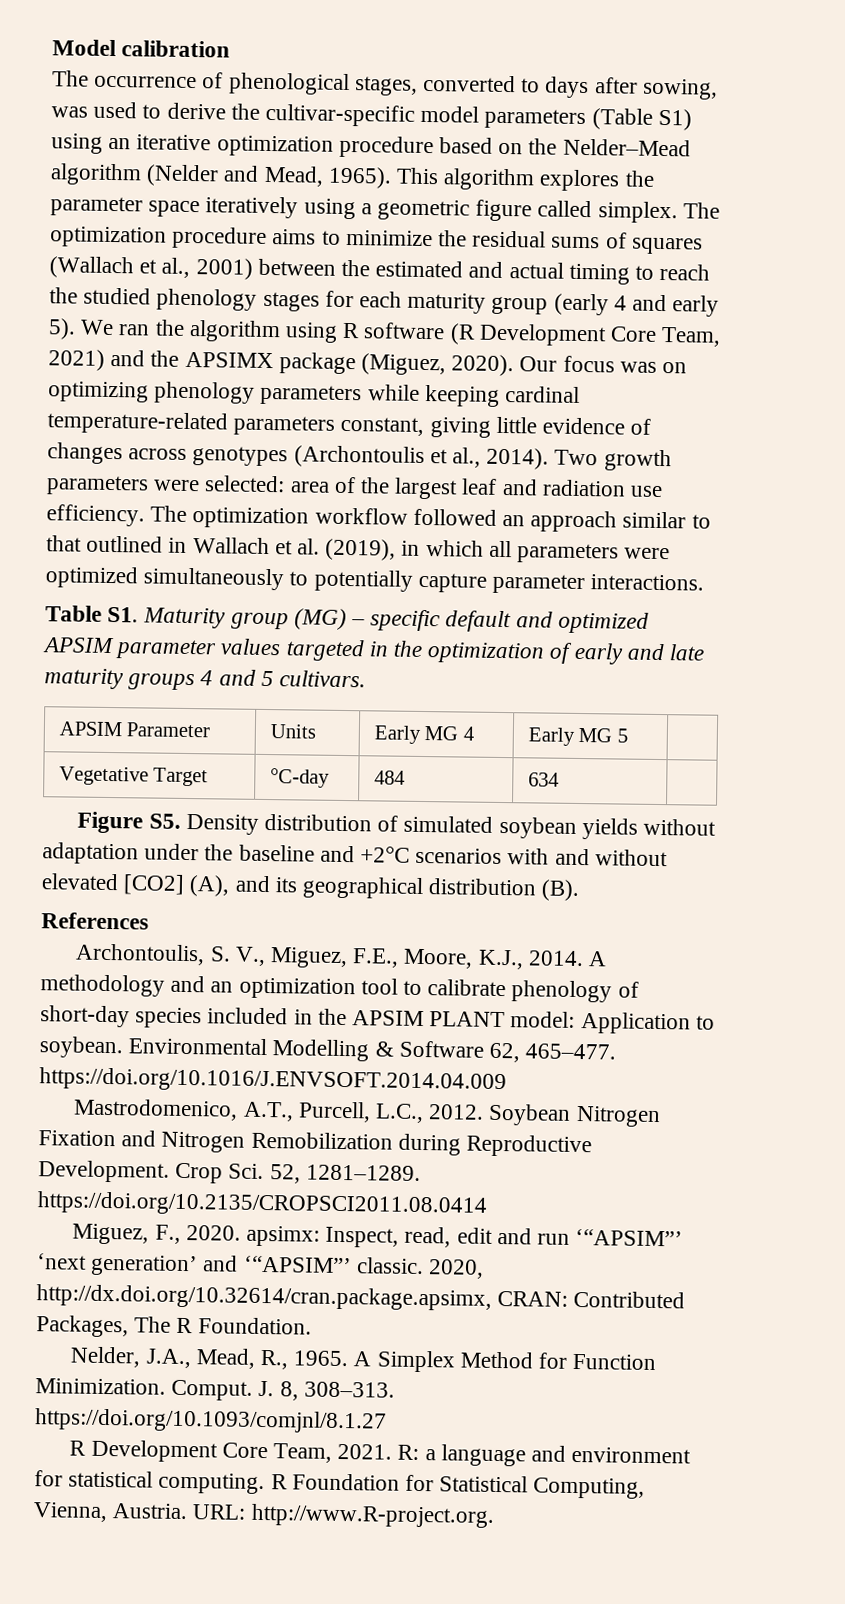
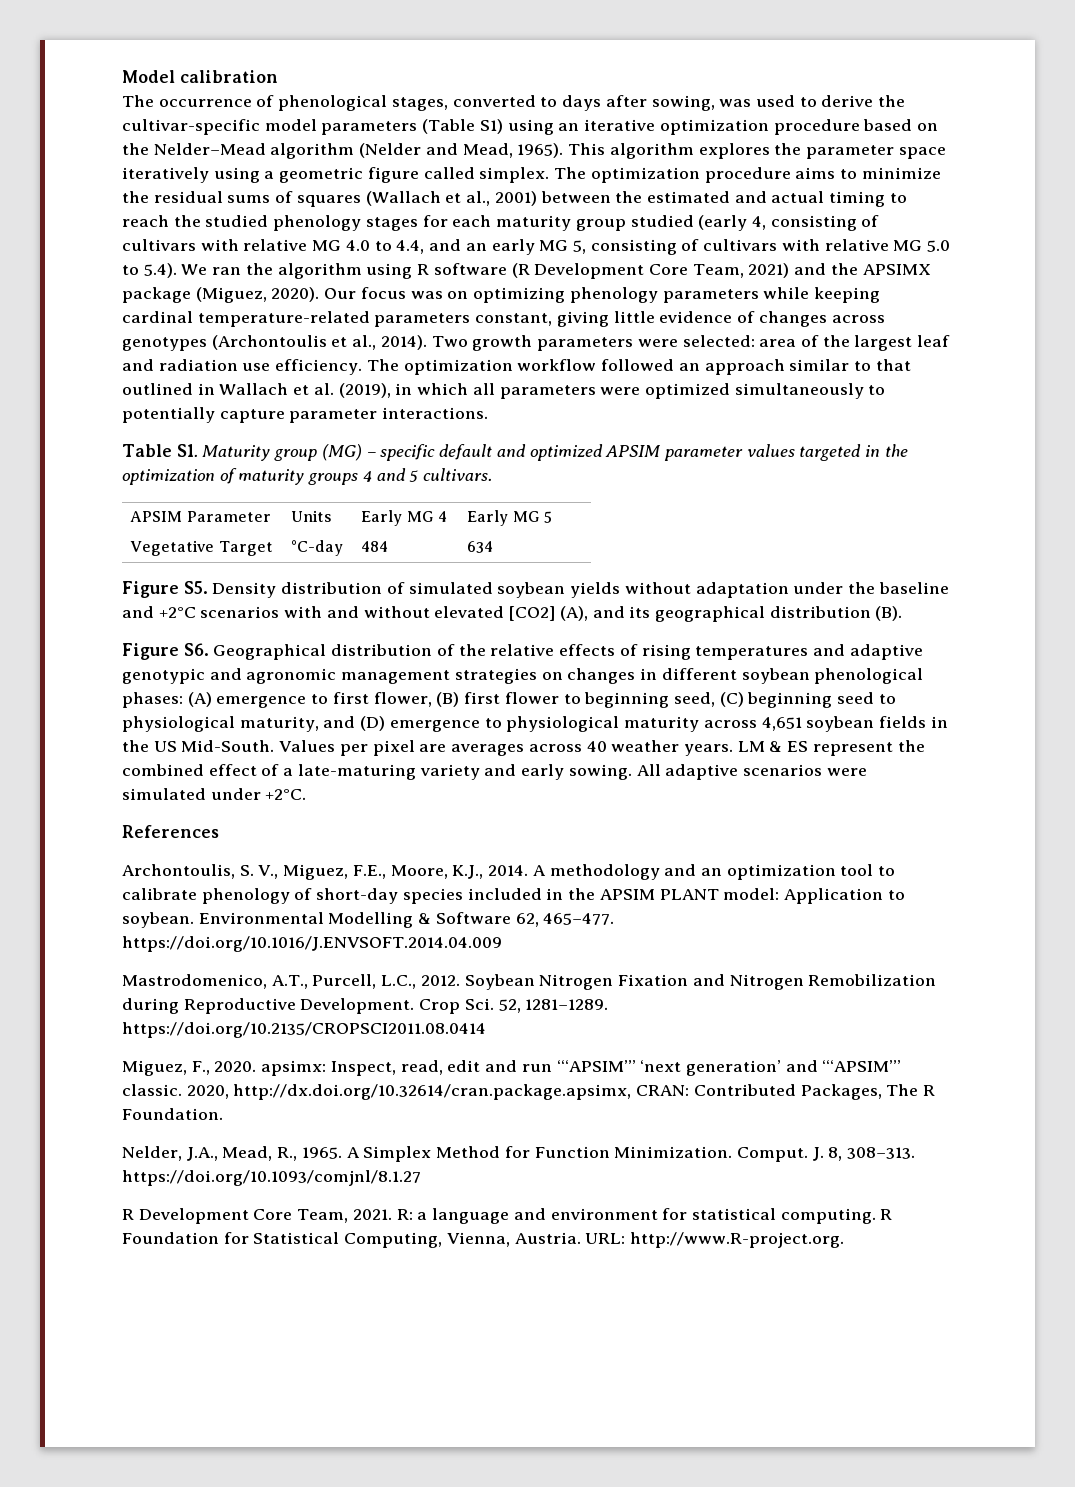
- The optimization procedure aims to minimize the residual sums of squares (Wallach et al., 2001) between the estimated and actual timing to reach the studied phenology stages for each maturity group (early 4 and early 5). We ran the algorithm using R software (R Development Core Team, 2021) and the APSIMX package (Miguez, 2020).
+ The optimization procedure aims to minimize the residual sums of squares (Wallach et al., 2001) between the estimated and actual timing to reach the studied phenology stages for each maturity group studied (early 4, consisting of cultivars with relative MG 4.0 to 4.4, and an early MG 5, consisting of cultivars with relative MG 5.0 to 5.4). We ran the algorithm using R software (R Development Core Team, 2021) and the APSIMX package (Miguez, 2020).
- Table S1. Maturity group (MG) – specific default and optimized APSIM parameter values targeted in the optimization of early and late maturity groups 4 and 5 cultivars.
+ Table S1. Maturity group (MG) – specific default and optimized APSIM parameter values targeted in the optimization of maturity groups 4 and 5 cultivars.
+ Figure S6. Geographical distribution of the relative effects of rising temperatures and adaptive genotypic and agronomic management strategies on changes in different soybean phenological phases: (A) emergence to first flower, (B) first flower to beginning seed, (C) beginning seed to physiological maturity, and (D) emergence to physiological maturity across 4,651 soybean fields in the US Mid-South. Values per pixel are averages across 40 weather years. LM & ES represent the combined effect of a late-maturing variety and early sowing. All adaptive scenarios were simulated under +2°C.

